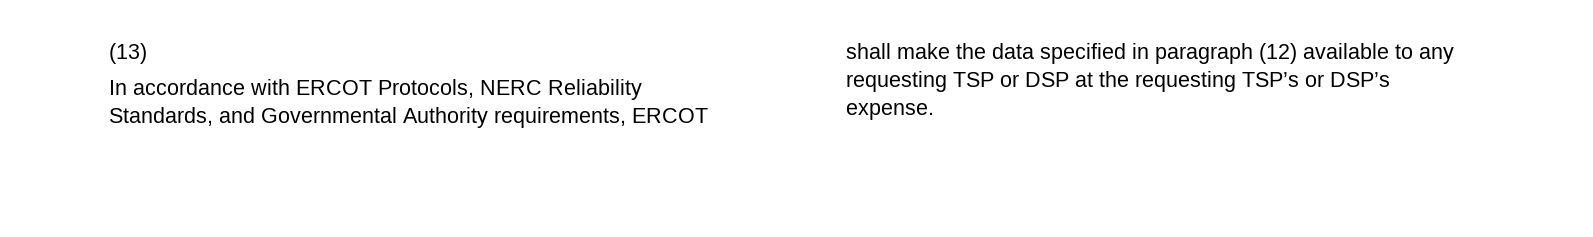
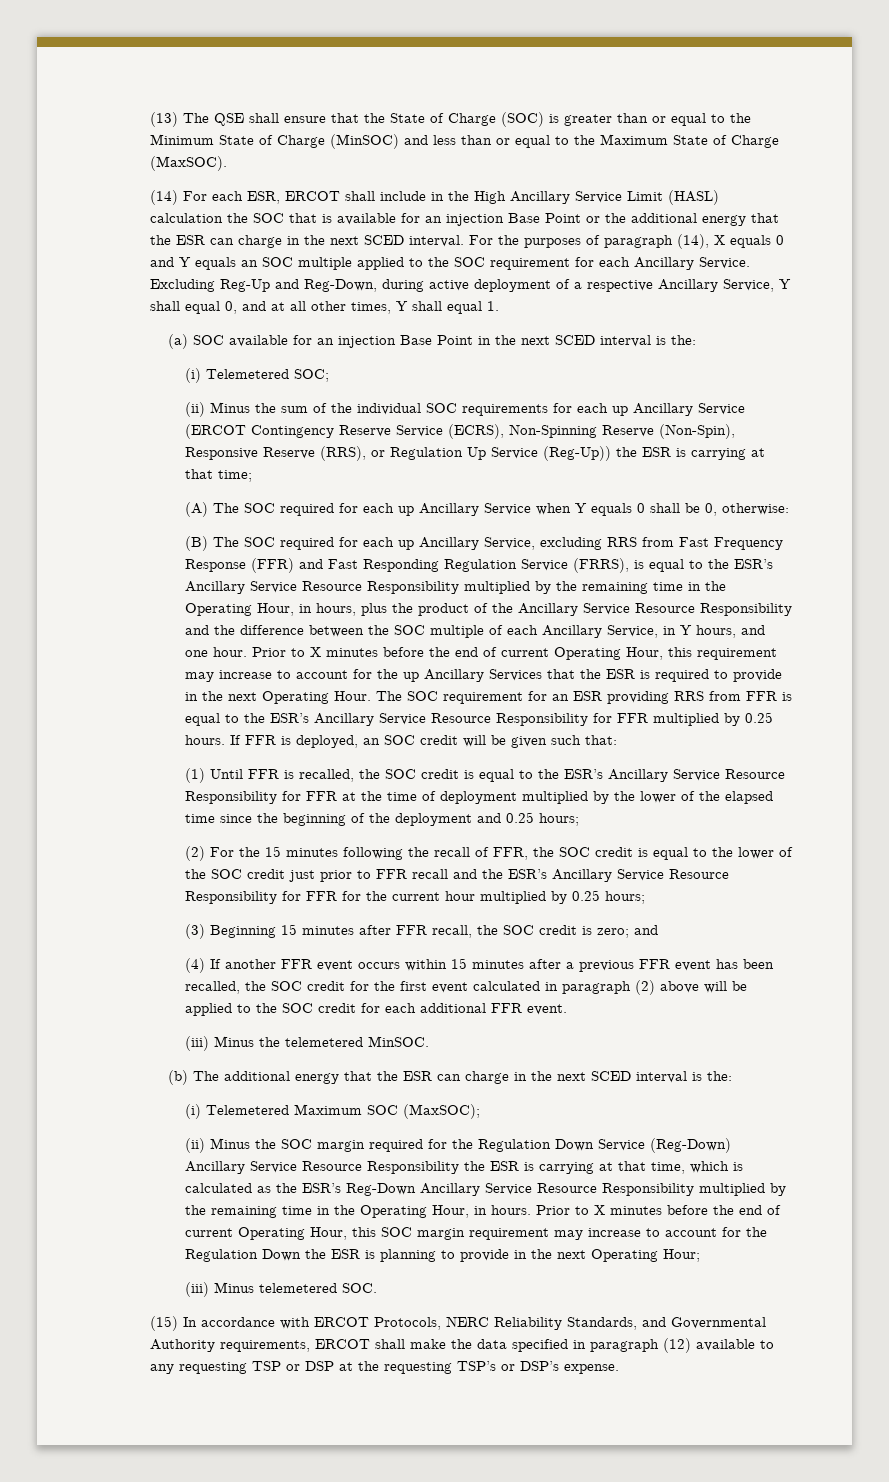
- (13)
- In accordance with ERCOT Protocols, NERC Reliability Standards, and Governmental Authority requirements, ERCOT shall make the data specified in paragraph (12) available to any requesting TSP or DSP at the requesting TSP’s or DSP’s expense.
+ (13) The QSE shall ensure that the State of Charge (SOC) is greater than or equal to the Minimum State of Charge (MinSOC) and less than or equal to the Maximum State of Charge (MaxSOC).
+ (14) For each ESR, ERCOT shall include in the High Ancillary Service Limit (HASL) calculation the SOC that is available for an injection Base Point or the additional energy that the ESR can charge in the next SCED interval. For the purposes of paragraph (14), X equals 0 and Y equals an SOC multiple applied to the SOC requirement for each Ancillary Service. Excluding Reg-Up and Reg-Down, during active deployment of a respective Ancillary Service, Y shall equal 0, and at all other times, Y shall equal 1.
+ (a) SOC available for an injection Base Point in the next SCED interval is the:
+ (i) Telemetered SOC;
+ (ii) Minus the sum of the individual SOC requirements for each up Ancillary Service (ERCOT Contingency Reserve Service (ECRS), Non-Spinning Reserve (Non-Spin), Responsive Reserve (RRS), or Regulation Up Service (Reg-Up)) the ESR is carrying at that time;
+ (A) The SOC required for each up Ancillary Service when Y equals 0 shall be 0, otherwise:
+ (B) The SOC required for each up Ancillary Service, excluding RRS from Fast Frequency Response (FFR) and Fast Responding Regulation Service (FRRS), is equal to the ESR’s Ancillary Service Resource Responsibility multiplied by the remaining time in the Operating Hour, in hours, plus the product of the Ancillary Service Resource Responsibility and the difference between the SOC multiple of each Ancillary Service, in Y hours, and one hour. Prior to X minutes before the end of current Operating Hour, this requirement may increase to account for the up Ancillary Services that the ESR is required to provide in the next Operating Hour. The SOC requirement for an ESR providing RRS from FFR is equal to the ESR’s Ancillary Service Resource Responsibility for FFR multiplied by 0.25 hours. If FFR is deployed, an SOC credit will be given such that:
+ (1) Until FFR is recalled, the SOC credit is equal to the ESR’s Ancillary Service Resource Responsibility for FFR at the time of deployment multiplied by the lower of the elapsed time since the beginning of the deployment and 0.25 hours;
+ (2) For the 15 minutes following the recall of FFR, the SOC credit is equal to the lower of the SOC credit just prior to FFR recall and the ESR’s Ancillary Service Resource Responsibility for FFR for the current hour multiplied by 0.25 hours;
+ (3) Beginning 15 minutes after FFR recall, the SOC credit is zero; and
+ (4) If another FFR event occurs within 15 minutes after a previous FFR event has been recalled, the SOC credit for the first event calculated in paragraph (2) above will be applied to the SOC credit for each additional FFR event.
+ (iii) Minus the telemetered MinSOC.
+ (b) The additional energy that the ESR can charge in the next SCED interval is the:
+ (i) Telemetered Maximum SOC (MaxSOC);
+ (ii) Minus the SOC margin required for the Regulation Down Service (Reg-Down) Ancillary Service Resource Responsibility the ESR is carrying at that time, which is calculated as the ESR’s Reg-Down Ancillary Service Resource Responsibility multiplied by the remaining time in the Operating Hour, in hours. Prior to X minutes before the end of current Operating Hour, this SOC margin requirement may increase to account for the Regulation Down the ESR is planning to provide in the next Operating Hour;
+ (iii) Minus telemetered SOC.
+ (15) In accordance with ERCOT Protocols, NERC Reliability Standards, and Governmental Authority requirements, ERCOT shall make the data specified in paragraph (12) available to any requesting TSP or DSP at the requesting TSP’s or DSP’s expense.

